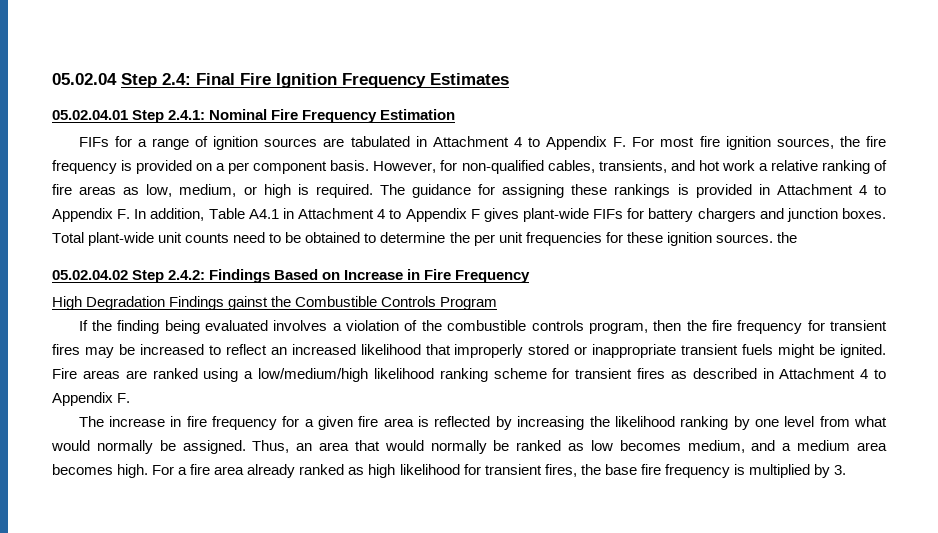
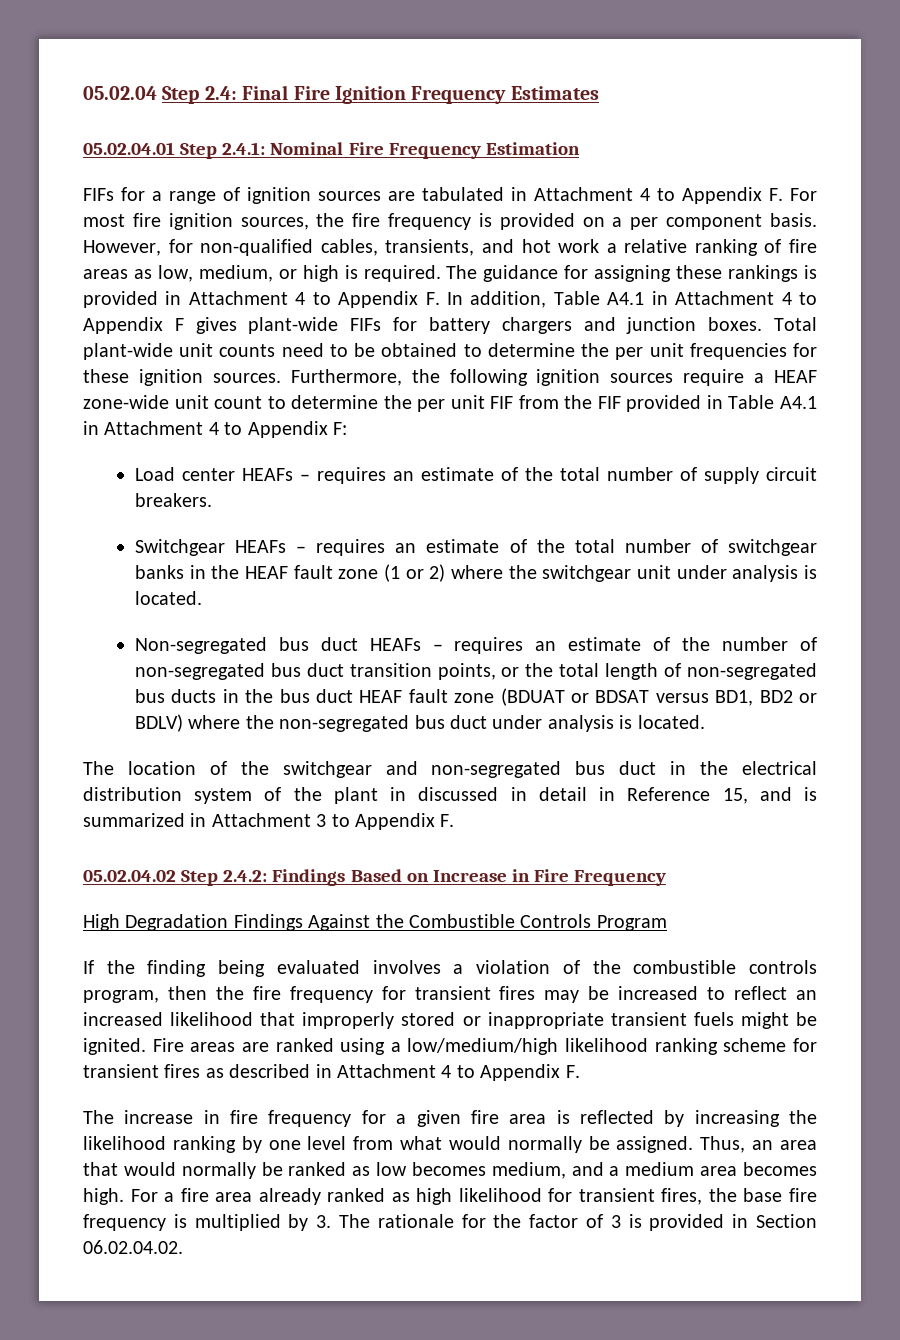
- Total plant-wide unit counts need to be obtained to determine the per unit frequencies for these ignition sources. the
+ Total plant-wide unit counts need to be obtained to determine the per unit frequencies for these ignition sources. Furthermore, the following ignition sources require a HEAF zone-wide unit count to determine the per unit FIF from the FIF provided in Table A4.1 in Attachment 4 to Appendix F:
+ Load center HEAFs – requires an estimate of the total number of supply circuit breakers.
+ Switchgear HEAFs – requires an estimate of the total number of switchgear banks in the HEAF fault zone (1 or 2) where the switchgear unit under analysis is located.
+ Non-segregated bus duct HEAFs – requires an estimate of the number of non-segregated bus duct transition points, or the total length of non-segregated bus ducts in the bus duct HEAF fault zone (BDUAT or BDSAT versus BD1, BD2 or BDLV) where the non-segregated bus duct under analysis is located.
+ The location of the switchgear and non-segregated bus duct in the electrical distribution system of the plant in discussed in detail in Reference 15, and is summarized in Attachment 3 to Appendix F.
- High Degradation Findings gainst the Combustible Controls Program
+ High Degradation Findings Against the Combustible Controls Program
- For a fire area already ranked as high likelihood for transient fires, the base fire frequency is multiplied by 3.
+ For a fire area already ranked as high likelihood for transient fires, the base fire frequency is multiplied by 3. The rationale for the factor of 3 is provided in Section 06.02.04.02.

